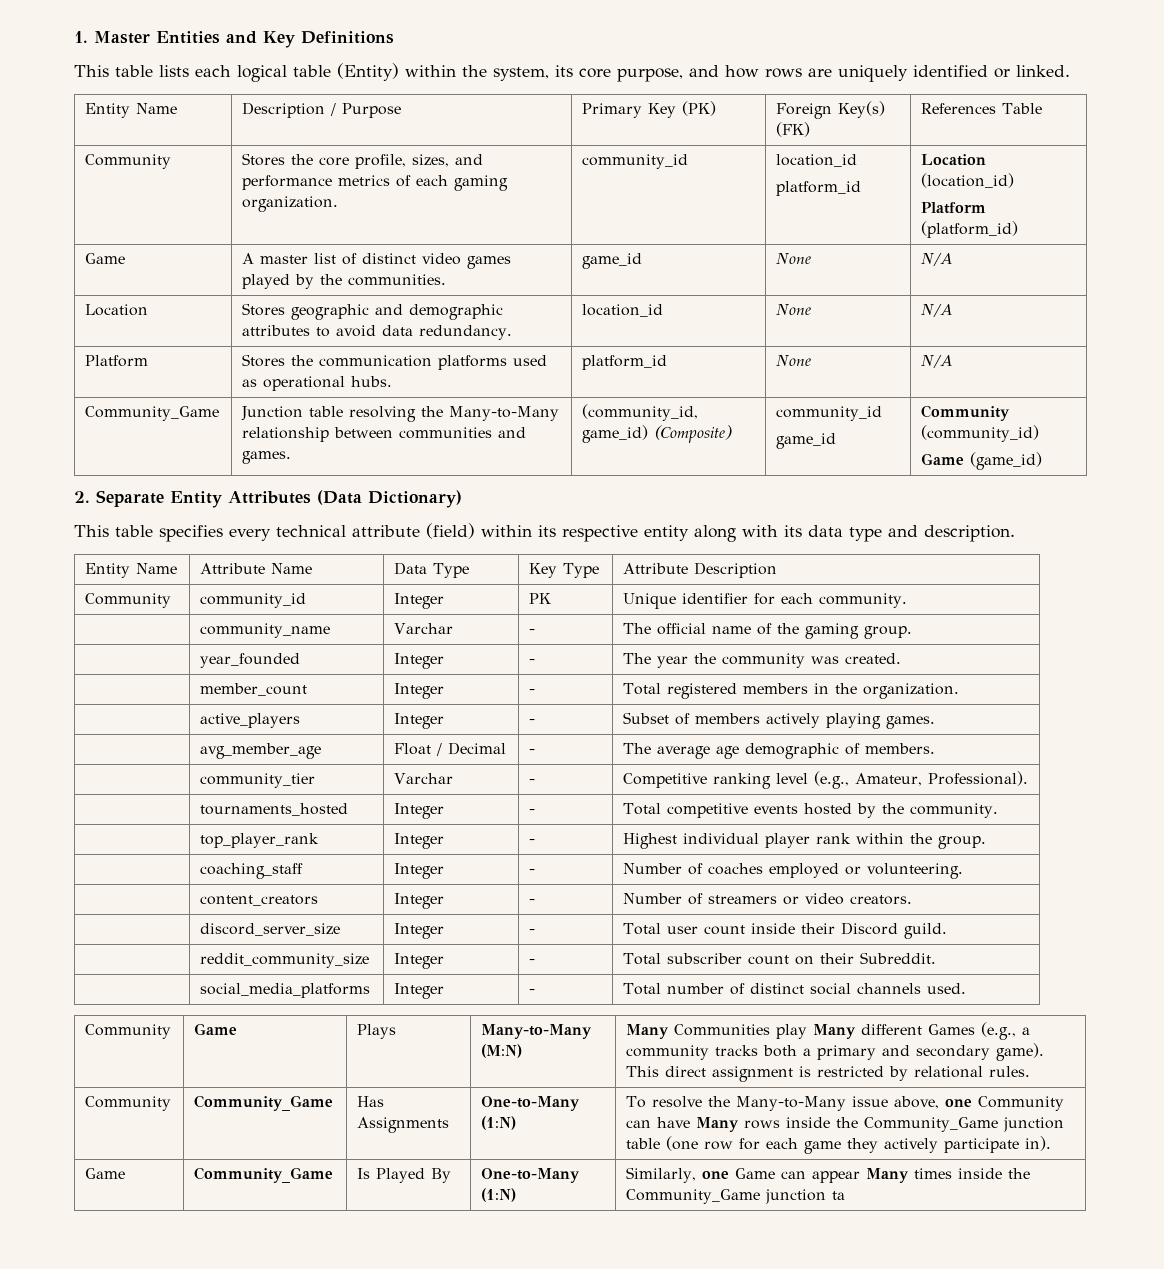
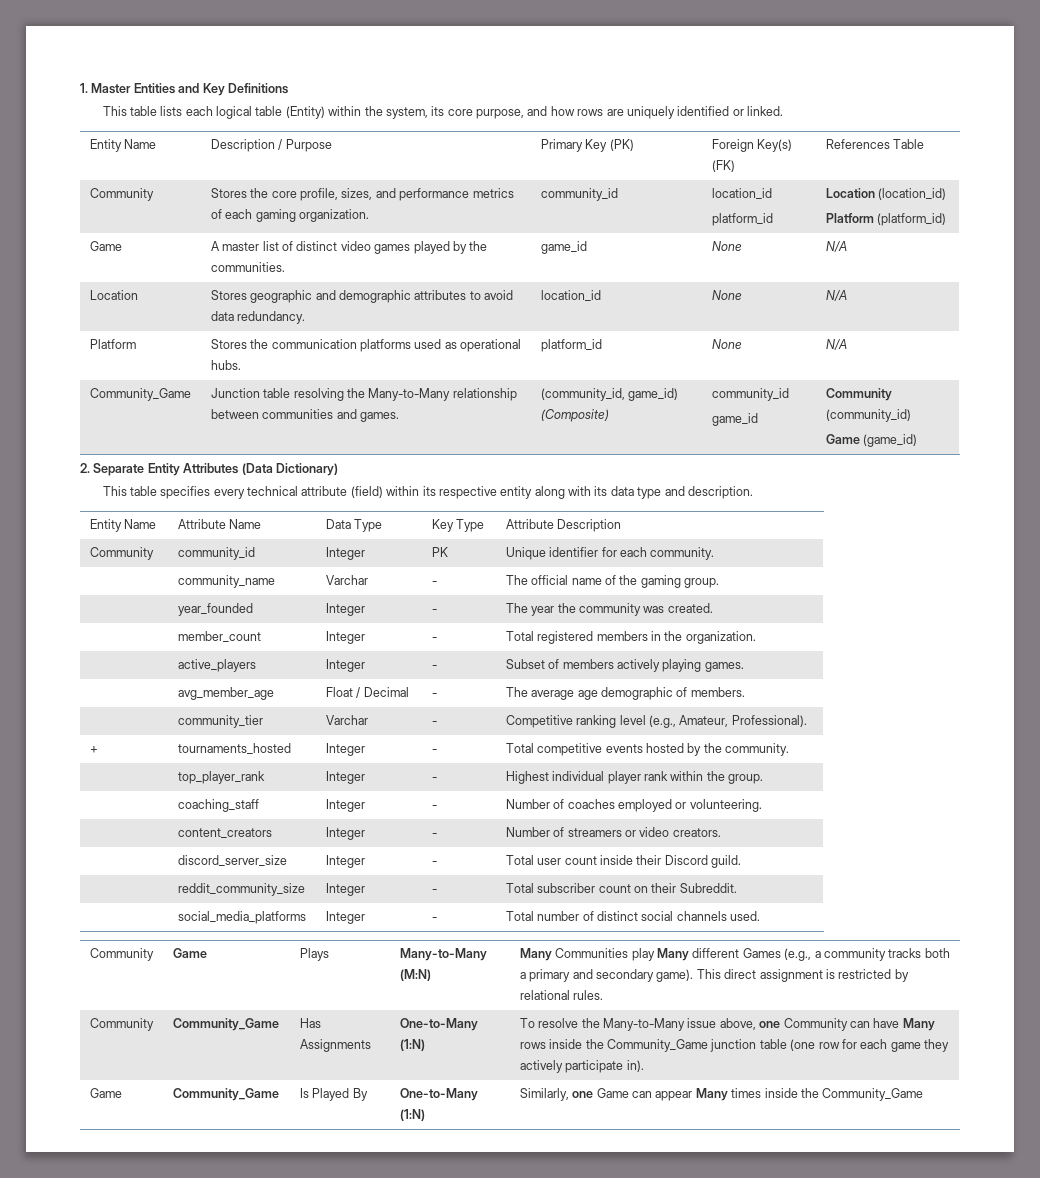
- | tournaments_hosted | Integer | - | Total competitive events hosted by the community.
+ + | tournaments_hosted | Integer | - | Total competitive events hosted by the community.
- Game | Community_Game | Is Played By | One-to-Many (1:N) | Similarly, one Game can appear Many times inside the Community_Game junction ta
+ Game | Community_Game | Is Played By | One-to-Many (1:N) | Similarly, one Game can appear Many times inside the Community_Game

